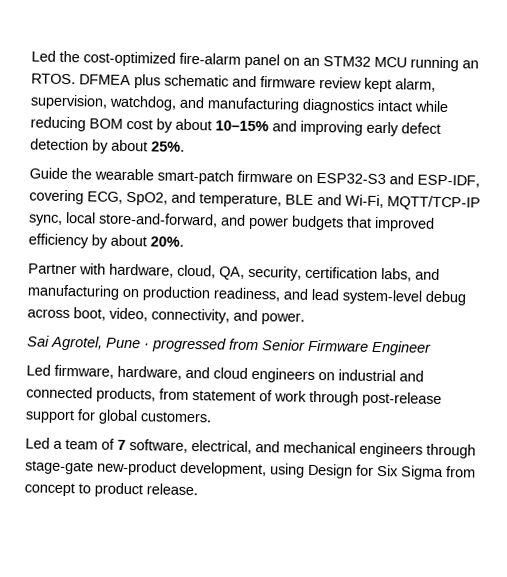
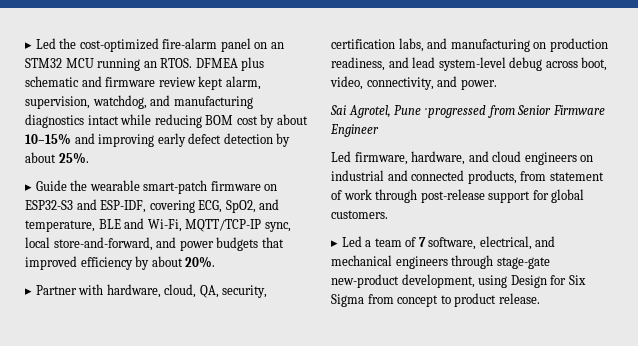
- Led the cost-optimized fire-alarm panel on an STM32 MCU running an RTOS.
+ ▸ Led the cost-optimized fire-alarm panel on an STM32 MCU running an RTOS.
- Guide the wearable smart-patch firmware on ESP32-S3 and ESP-IDF, covering ECG, SpO2, and temperature, BLE and Wi-Fi, MQTT/TCP-IP sync, local store-and-forward, and power budgets that improved efficiency by about 20%.
+ ▸ Guide the wearable smart-patch firmware on ESP32-S3 and ESP-IDF, covering ECG, SpO2, and temperature, BLE and Wi-Fi, MQTT/TCP-IP sync, local store-and-forward, and power budgets that improved efficiency by about 20%.
- Partner with hardware, cloud, QA, security, certification labs, and manufacturing on production readiness, and lead system-level debug across boot, video, connectivity, and power.
+ ▸ Partner with hardware, cloud, QA, security, certification labs, and manufacturing on production readiness, and lead system-level debug across boot, video, connectivity, and power.
- Led a team of 7 software, electrical, and mechanical engineers through stage-gate new-product development, using Design for Six Sigma from concept to product release.
+ ▸ Led a team of 7 software, electrical, and mechanical engineers through stage-gate new-product development, using Design for Six Sigma from concept to product release.

